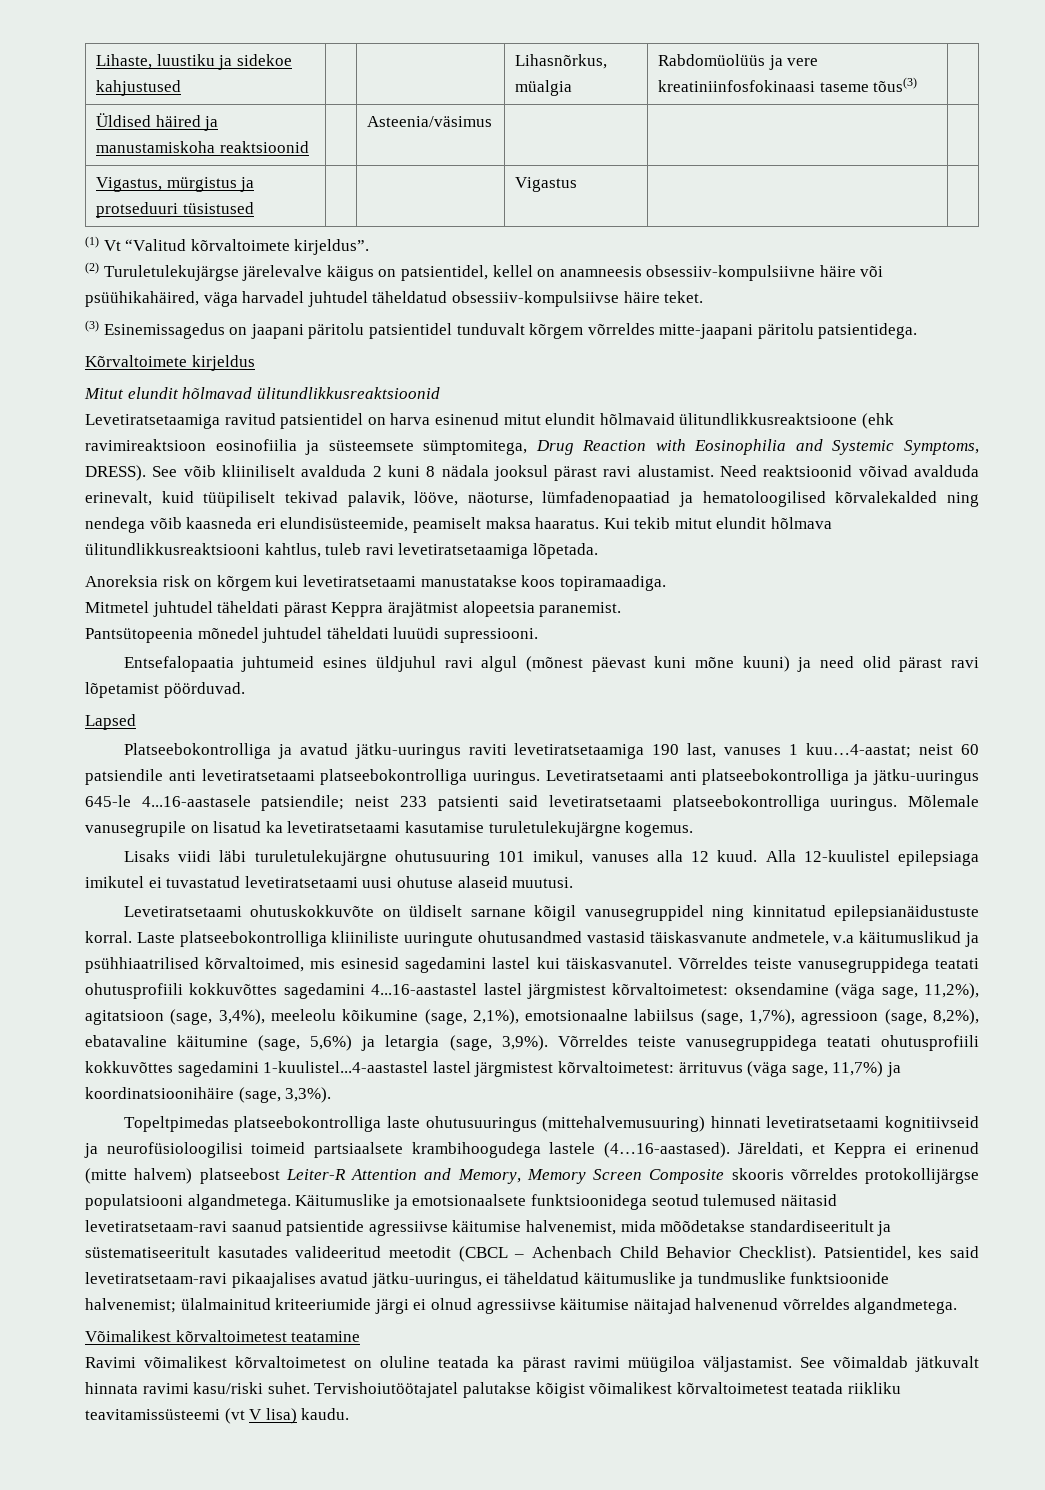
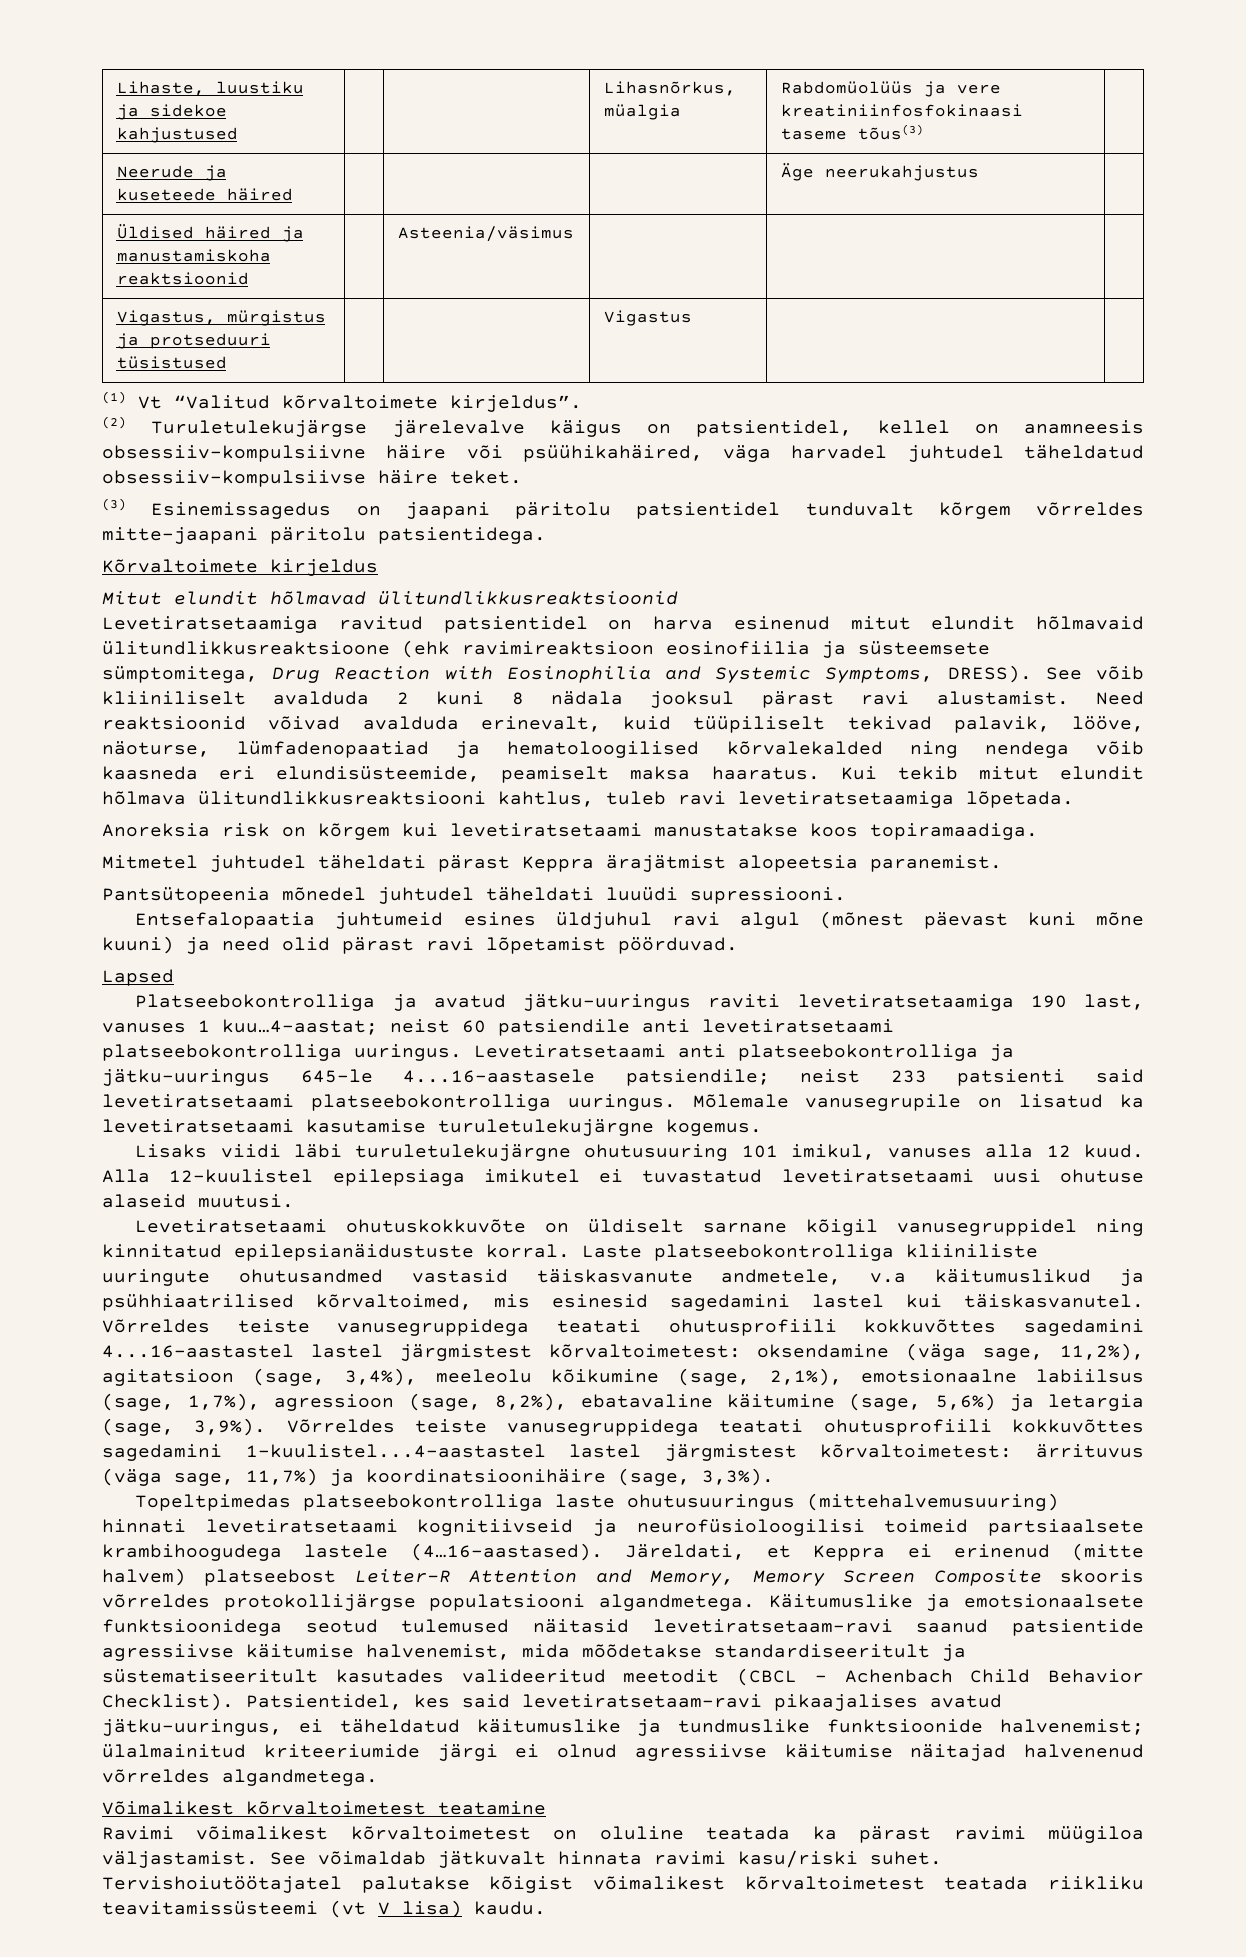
+ Neerude ja kuseteede häired | | | | Äge neerukahjustus |

